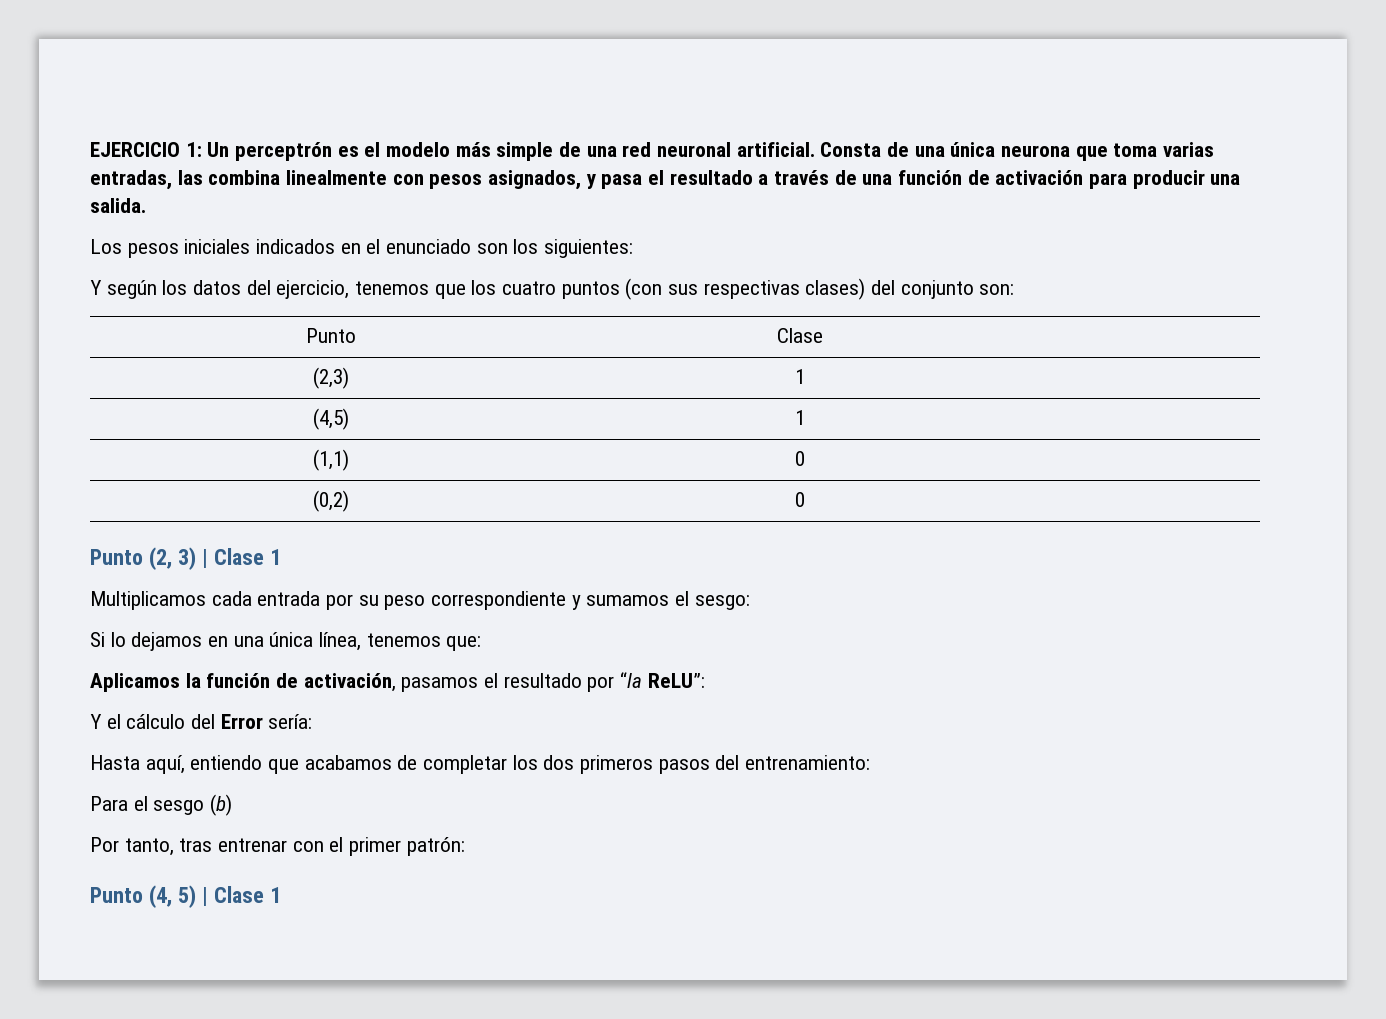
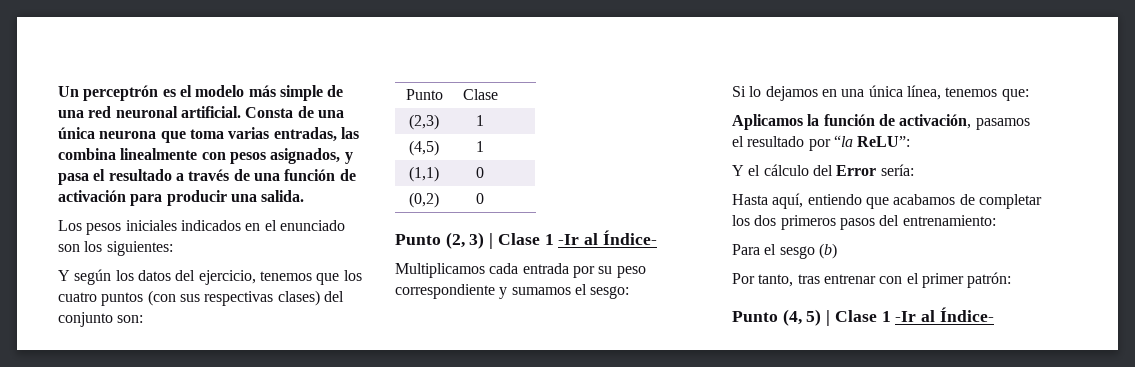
- EJERCICIO 1: Un perceptrón es el modelo más simple de una red neuronal artificial.
+ Un perceptrón es el modelo más simple de una red neuronal artificial.
- Punto (2, 3) | Clase 1
+ Punto (2, 3) | Clase 1 -Ir al Índice-
- Punto (4, 5) | Clase 1
+ Punto (4, 5) | Clase 1 -Ir al Índice-

